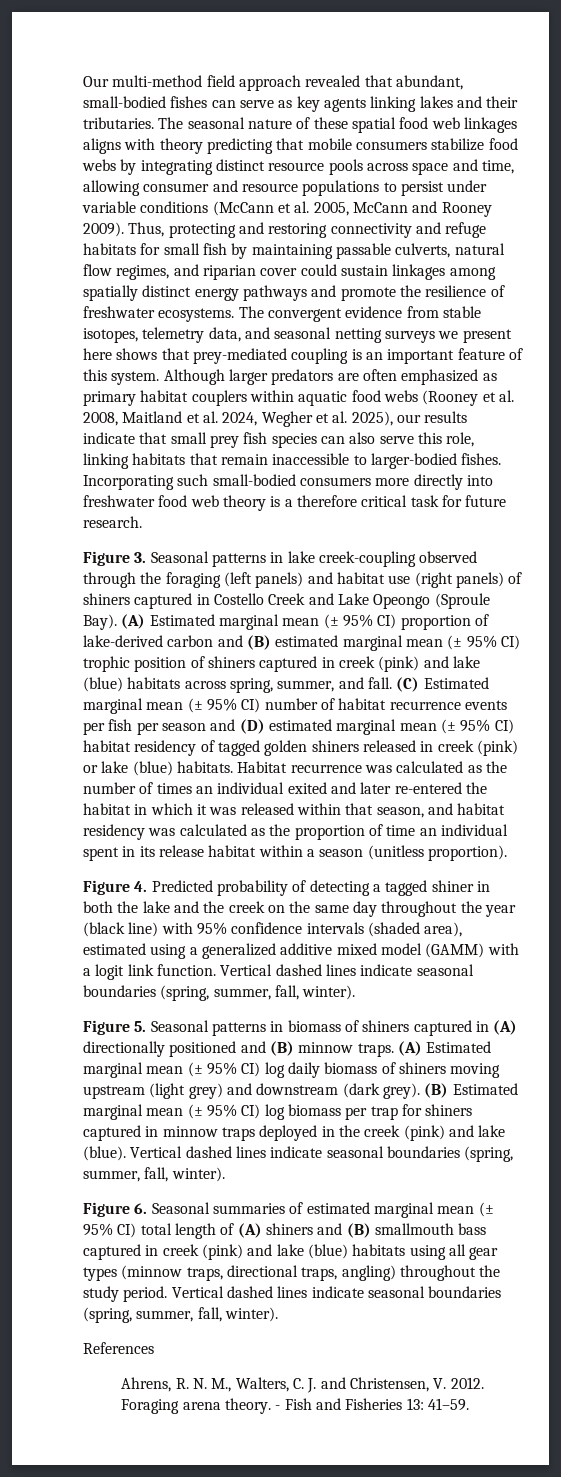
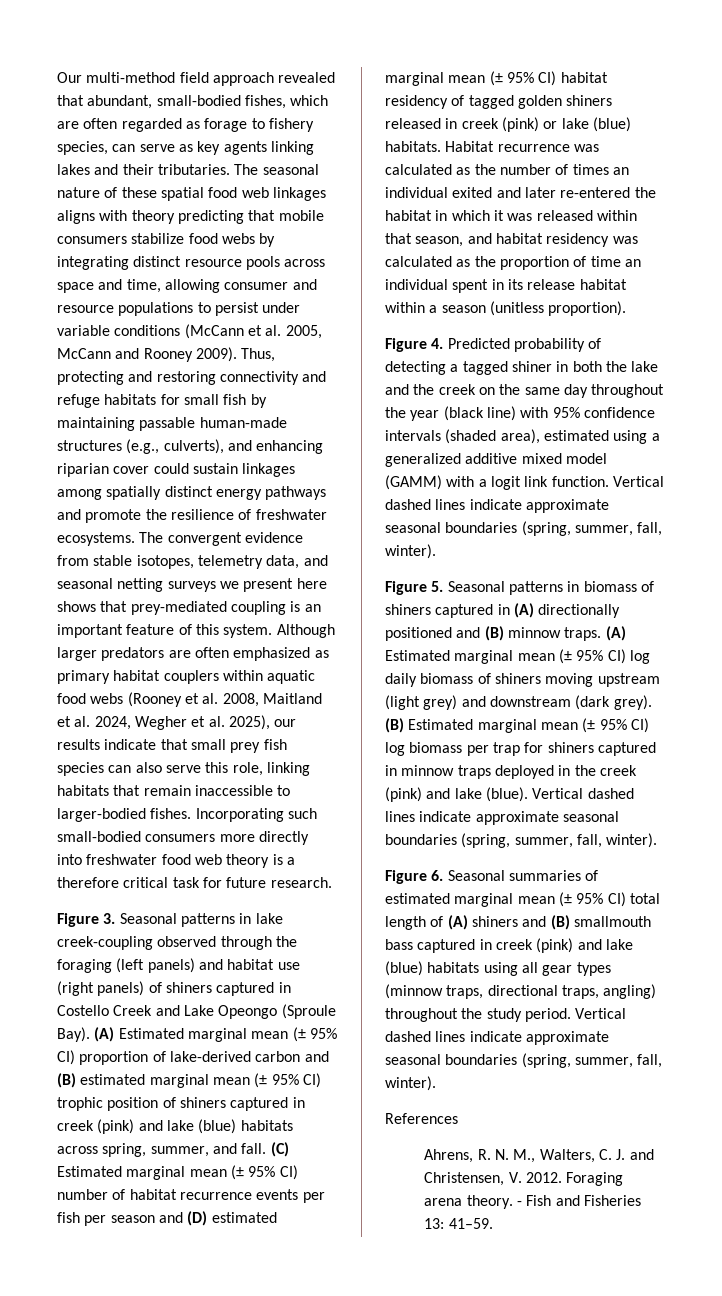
- Our multi-method field approach revealed that abundant, small-bodied fishes can serve as key agents linking lakes and their tributaries.
+ Our multi-method field approach revealed that abundant, small-bodied fishes, which are often regarded as forage to fishery species, can serve as key agents linking lakes and their tributaries.
- Thus, protecting and restoring connectivity and refuge habitats for small fish by maintaining passable culverts, natural flow regimes, and riparian cover could sustain linkages among spatially distinct energy pathways and promote the resilience of freshwater ecosystems.
+ Thus, protecting and restoring connectivity and refuge habitats for small fish by maintaining passable human-made structures (e.g., culverts), and enhancing riparian cover could sustain linkages among spatially distinct energy pathways and promote the resilience of freshwater ecosystems.
- Figure 4. Predicted probability of detecting a tagged shiner in both the lake and the creek on the same day throughout the year (black line) with 95% confidence intervals (shaded area), estimated using a generalized additive mixed model (GAMM) with a logit link function. Vertical dashed lines indicate seasonal boundaries (spring, summer, fall, winter).
+ Figure 4. Predicted probability of detecting a tagged shiner in both the lake and the creek on the same day throughout the year (black line) with 95% confidence intervals (shaded area), estimated using a generalized additive mixed model (GAMM) with a logit link function. Vertical dashed lines indicate approximate seasonal boundaries (spring, summer, fall, winter).
- (B) Estimated marginal mean (± 95% CI) log biomass per trap for shiners captured in minnow traps deployed in the creek (pink) and lake (blue). Vertical dashed lines indicate seasonal boundaries (spring, summer, fall, winter).
+ (B) Estimated marginal mean (± 95% CI) log biomass per trap for shiners captured in minnow traps deployed in the creek (pink) and lake (blue). Vertical dashed lines indicate approximate seasonal boundaries (spring, summer, fall, winter).
- Figure 6. Seasonal summaries of estimated marginal mean (± 95% CI) total length of (A) shiners and (B) smallmouth bass captured in creek (pink) and lake (blue) habitats using all gear types (minnow traps, directional traps, angling) throughout the study period. Vertical dashed lines indicate seasonal boundaries (spring, summer, fall, winter).
+ Figure 6. Seasonal summaries of estimated marginal mean (± 95% CI) total length of (A) shiners and (B) smallmouth bass captured in creek (pink) and lake (blue) habitats using all gear types (minnow traps, directional traps, angling) throughout the study period. Vertical dashed lines indicate approximate seasonal boundaries (spring, summer, fall, winter).

